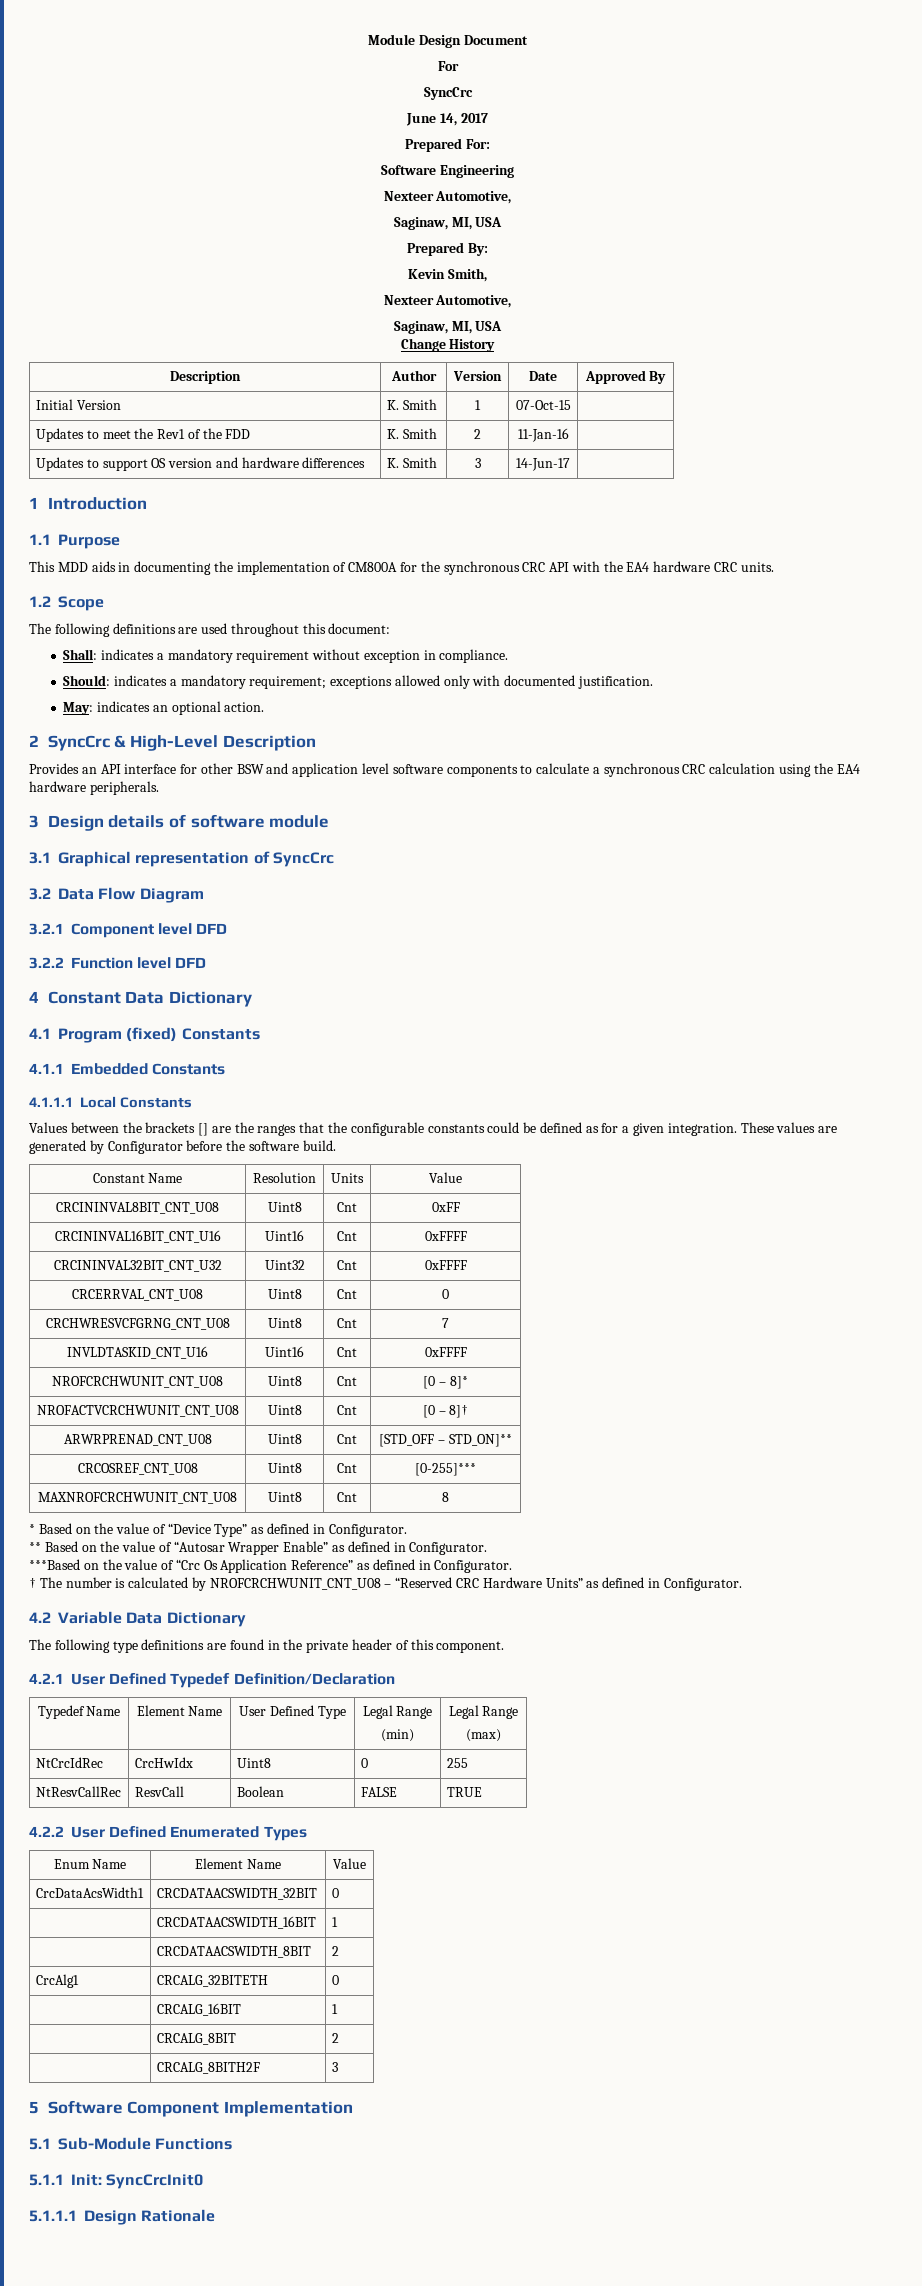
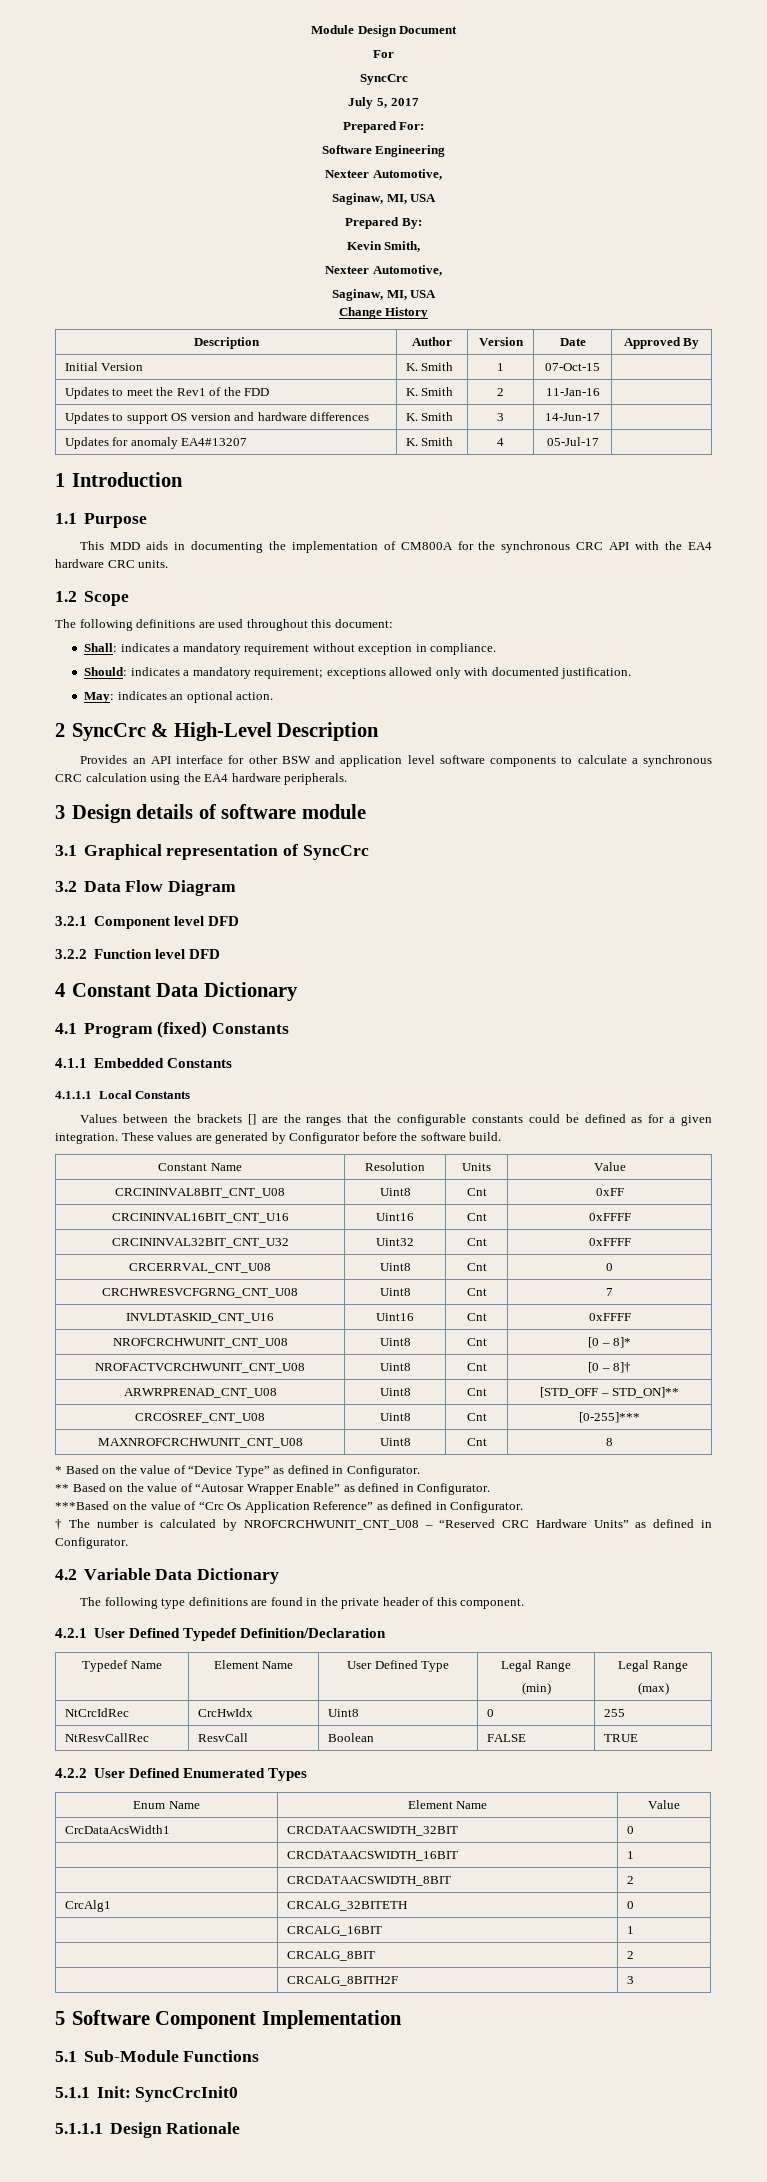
- June 14, 2017
+ July 5, 2017
+ Updates for anomaly EA4#13207 | K. Smith | 4 | 05-Jul-17 |

